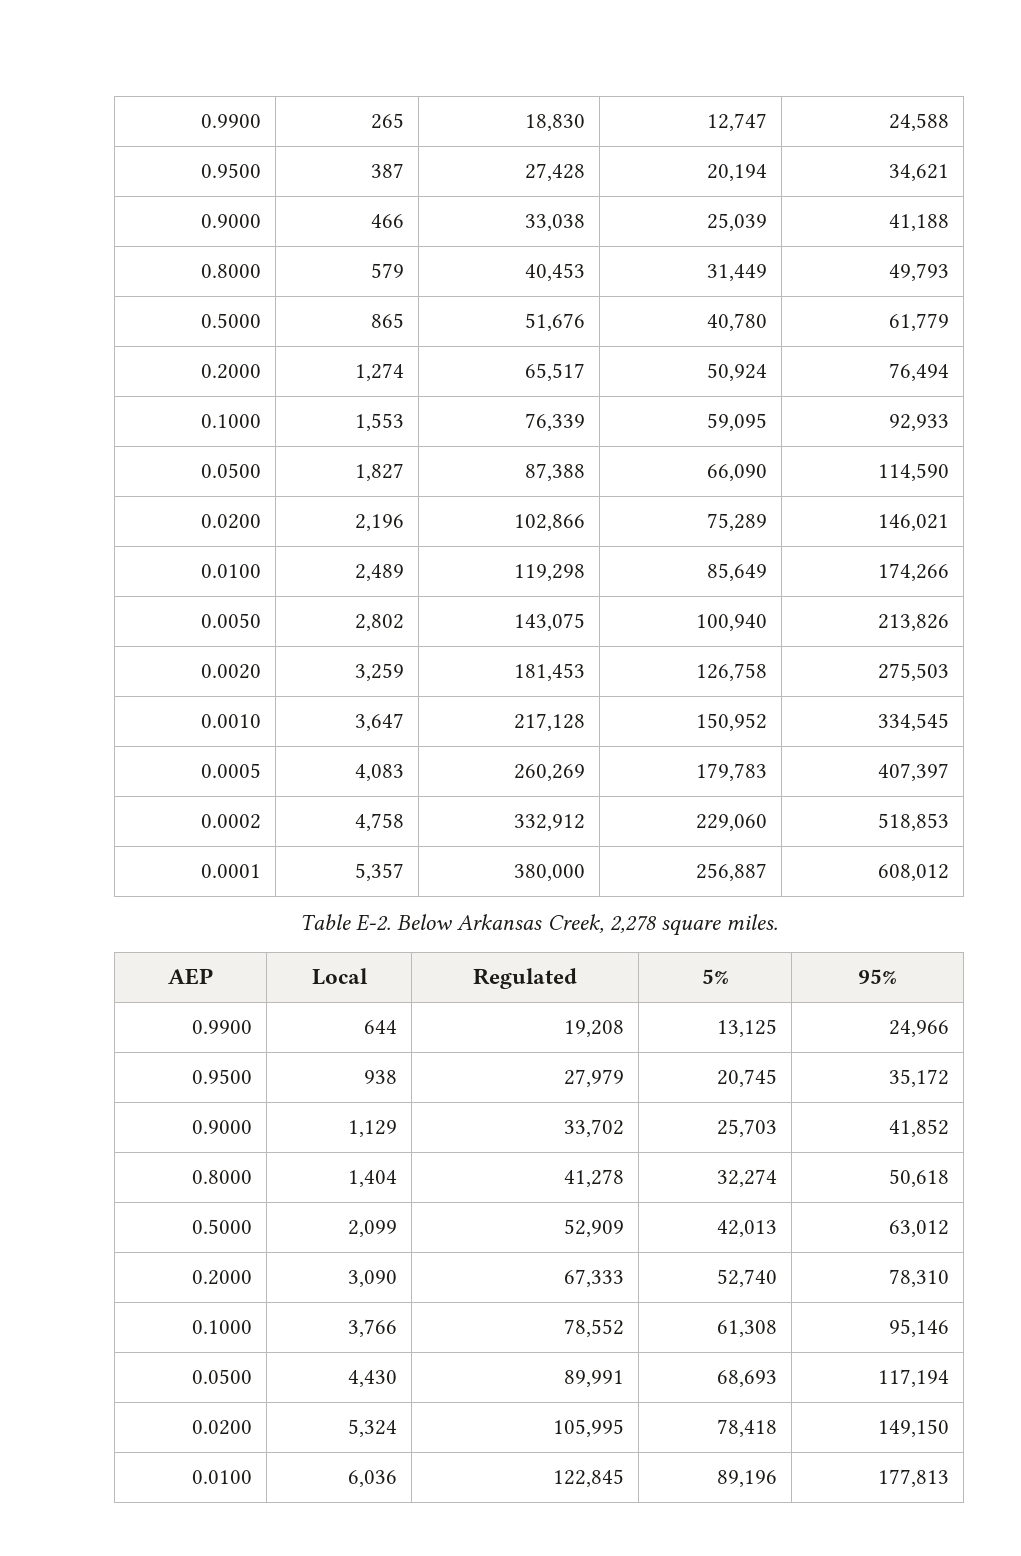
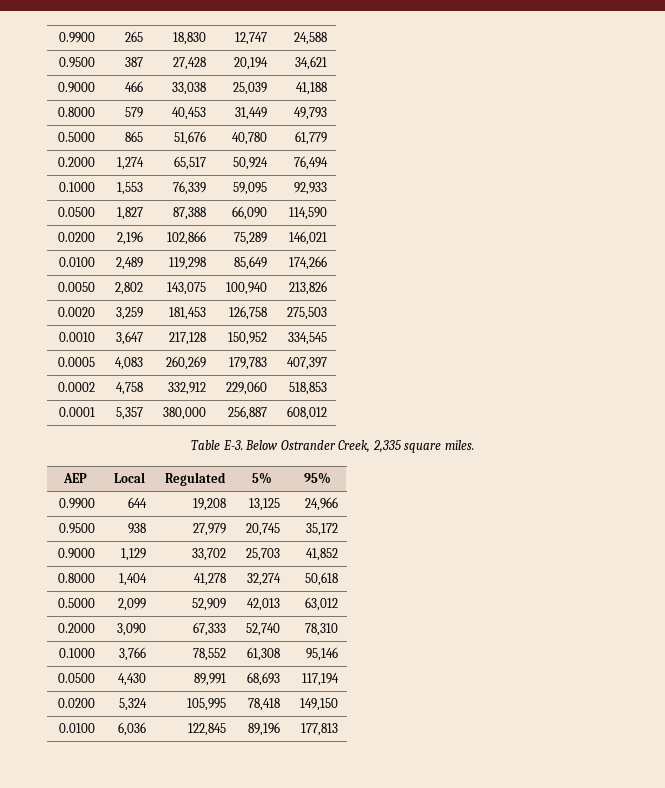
- Table E-2. Below Arkansas Creek, 2,278 square miles.
+ Table E-3. Below Ostrander Creek, 2,335 square miles.

